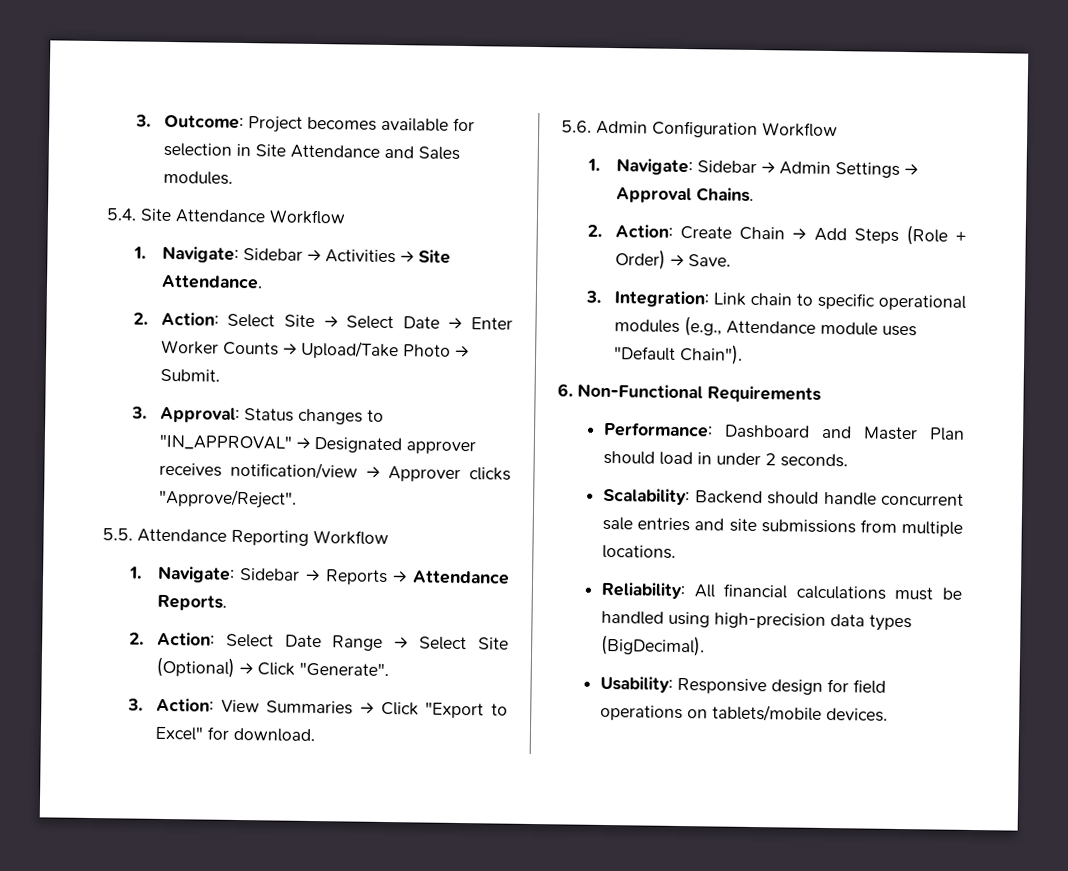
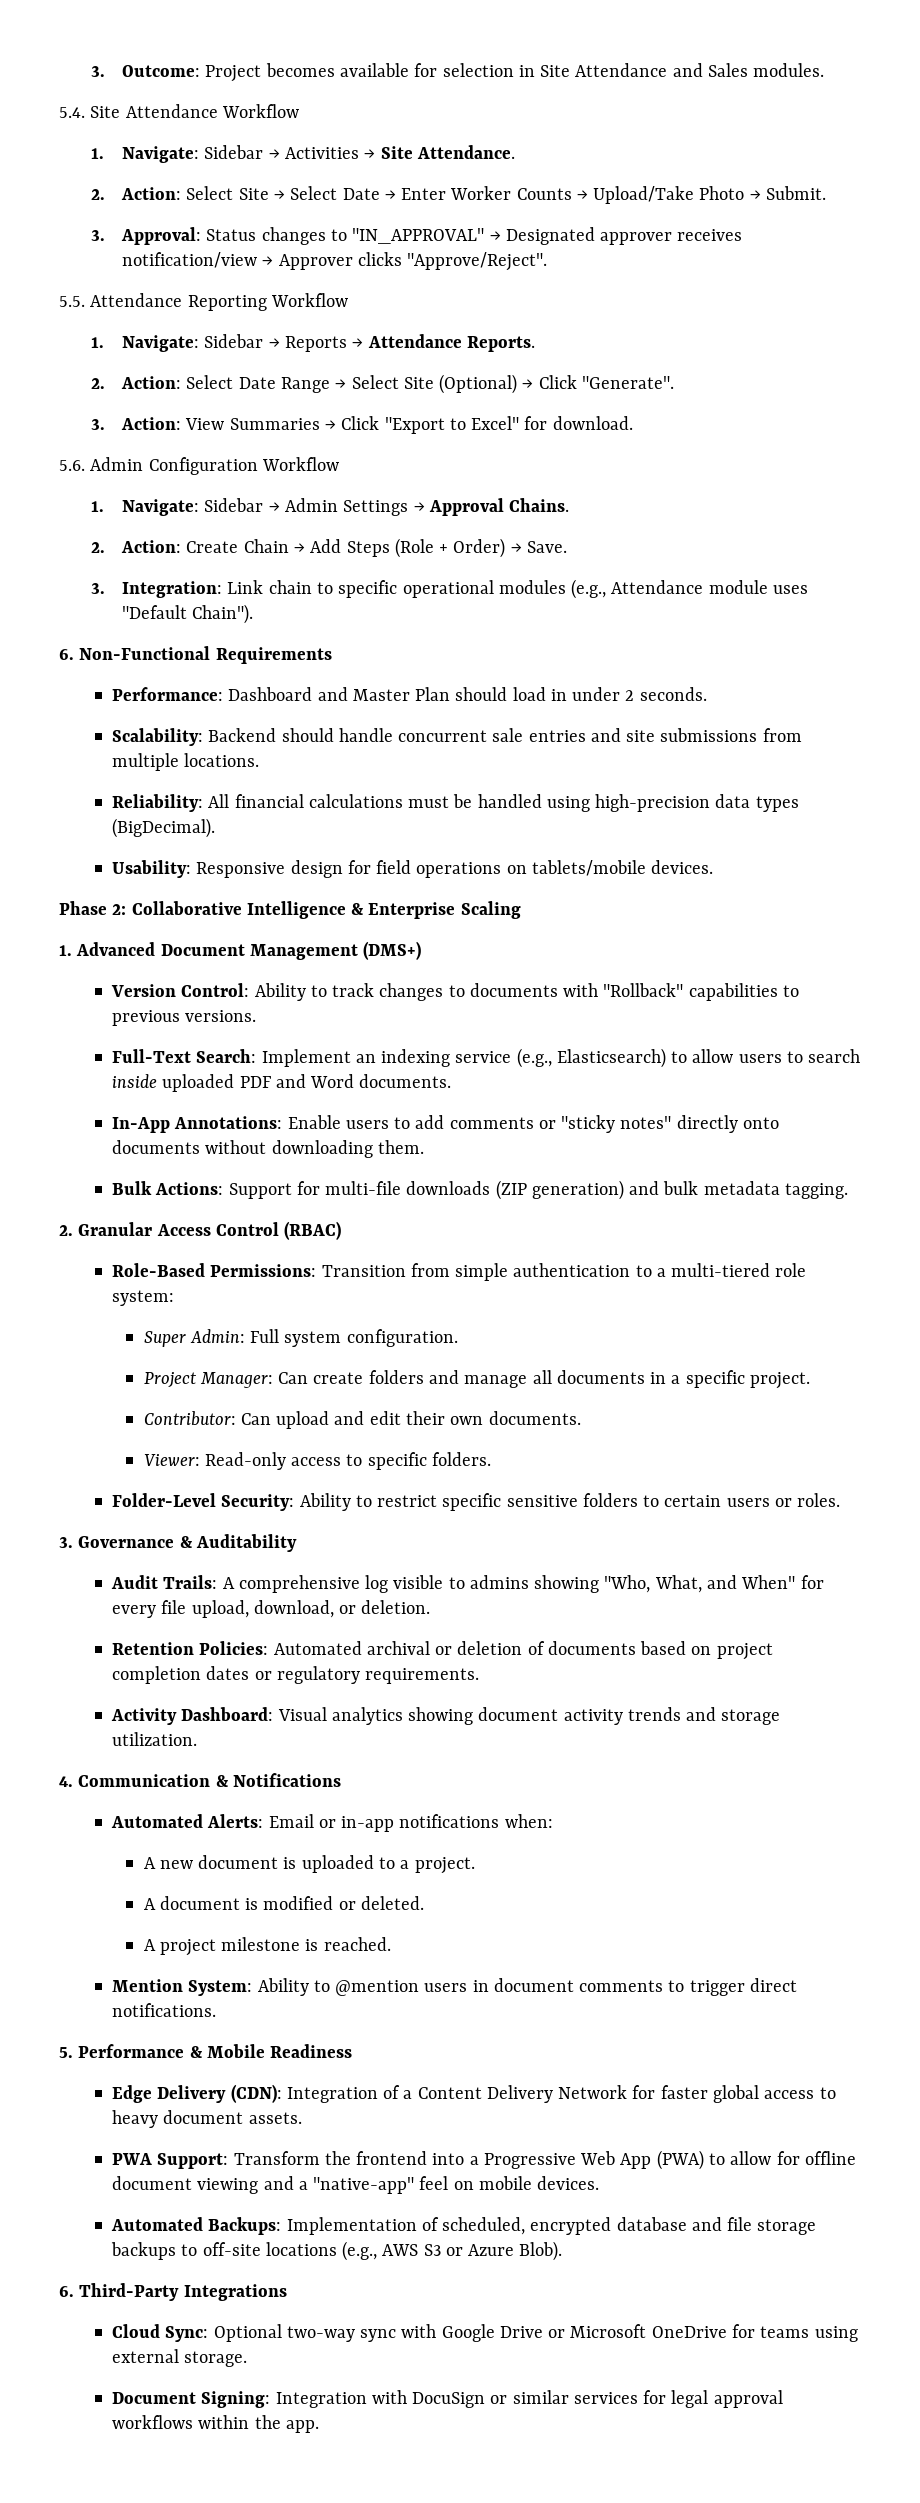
+ Phase 2: Collaborative Intelligence & Enterprise Scaling
+ 1. Advanced Document Management (DMS+)
+ Version Control: Ability to track changes to documents with "Rollback" capabilities to previous versions.
+ Full-Text Search: Implement an indexing service (e.g., Elasticsearch) to allow users to search inside uploaded PDF and Word documents.
+ In-App Annotations: Enable users to add comments or "sticky notes" directly onto documents without downloading them.
+ Bulk Actions: Support for multi-file downloads (ZIP generation) and bulk metadata tagging.
+ 2. Granular Access Control (RBAC)
+ Role-Based Permissions: Transition from simple authentication to a multi-tiered role system:
+ Super Admin: Full system configuration.
+ Project Manager: Can create folders and manage all documents in a specific project.
+ Contributor: Can upload and edit their own documents.
+ Viewer: Read-only access to specific folders.
+ Folder-Level Security: Ability to restrict specific sensitive folders to certain users or roles.
+ 3. Governance & Auditability
+ Audit Trails: A comprehensive log visible to admins showing "Who, What, and When" for every file upload, download, or deletion.
+ Retention Policies: Automated archival or deletion of documents based on project completion dates or regulatory requirements.
+ Activity Dashboard: Visual analytics showing document activity trends and storage utilization.
+ 4. Communication & Notifications
+ Automated Alerts: Email or in-app notifications when:
+ A new document is uploaded to a project.
+ A document is modified or deleted.
+ A project milestone is reached.
+ Mention System: Ability to @mention users in document comments to trigger direct notifications.
+ 5. Performance & Mobile Readiness
+ Edge Delivery (CDN): Integration of a Content Delivery Network for faster global access to heavy document assets.
+ PWA Support: Transform the frontend into a Progressive Web App (PWA) to allow for offline document viewing and a "native-app" feel on mobile devices.
+ Automated Backups: Implementation of scheduled, encrypted database and file storage backups to off-site locations (e.g., AWS S3 or Azure Blob).
+ 6. Third-Party Integrations
+ Cloud Sync: Optional two-way sync with Google Drive or Microsoft OneDrive for teams using external storage.
+ Document Signing: Integration with DocuSign or similar services for legal approval workflows within the app.

